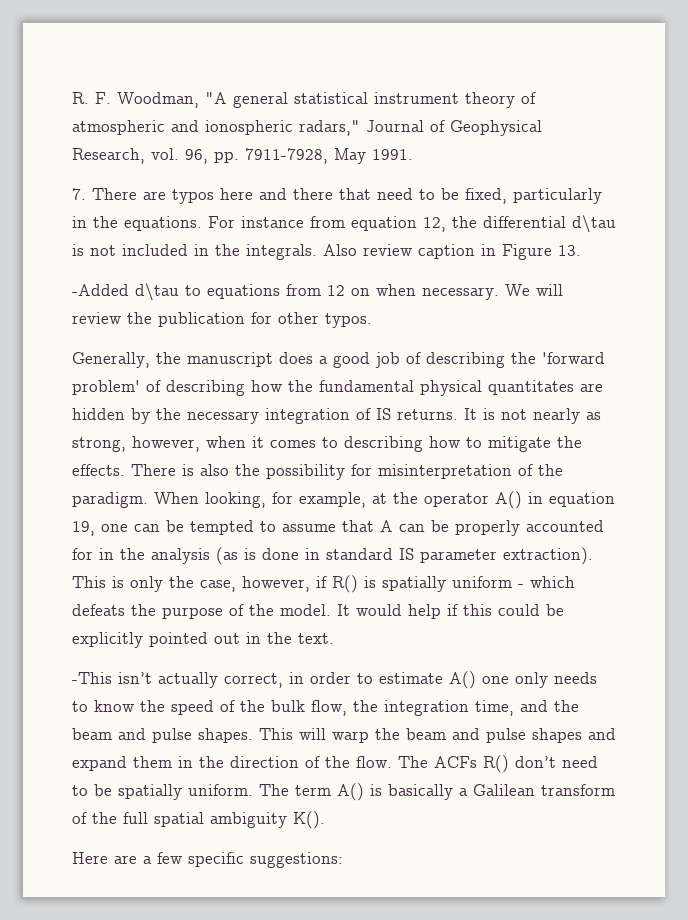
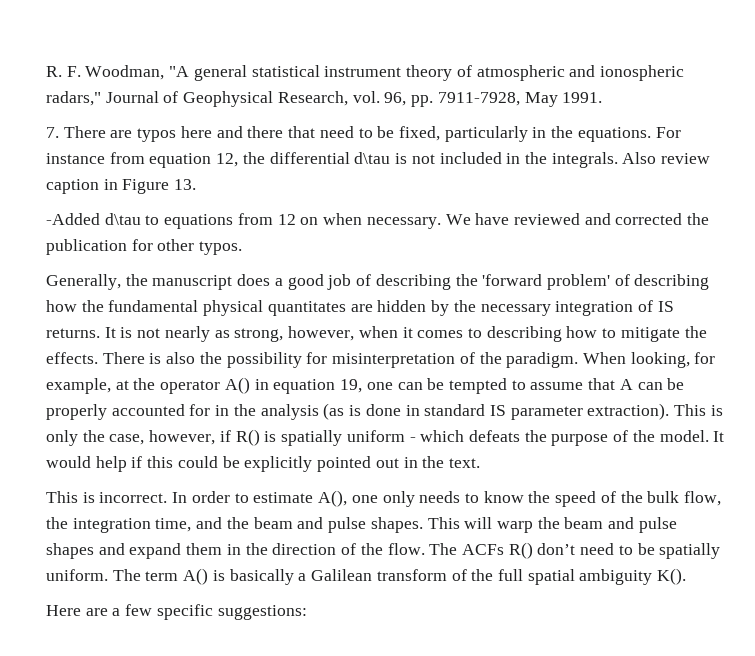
- We will review the publication for other typos.
+ We have reviewed and corrected the publication for other typos.
- -This isn’t actually correct, in order to estimate A() one only needs to know the speed of the bulk flow, the integration time, and the beam and pulse shapes.
+ This is incorrect. In order to estimate A(), one only needs to know the speed of the bulk flow, the integration time, and the beam and pulse shapes.

